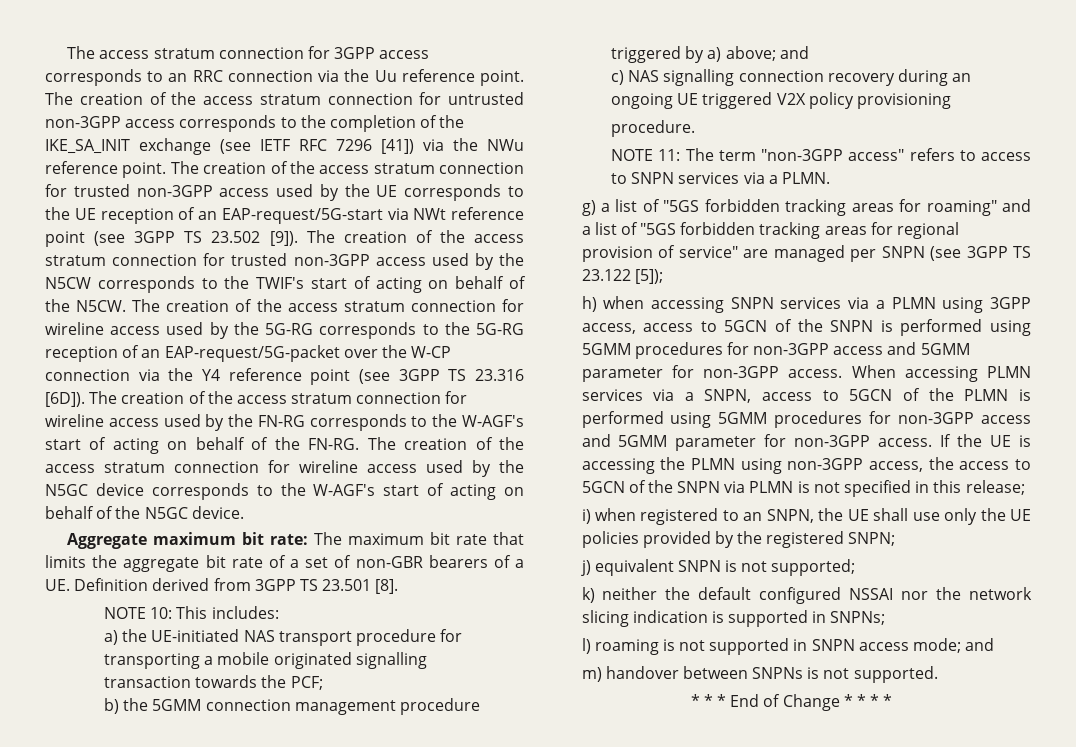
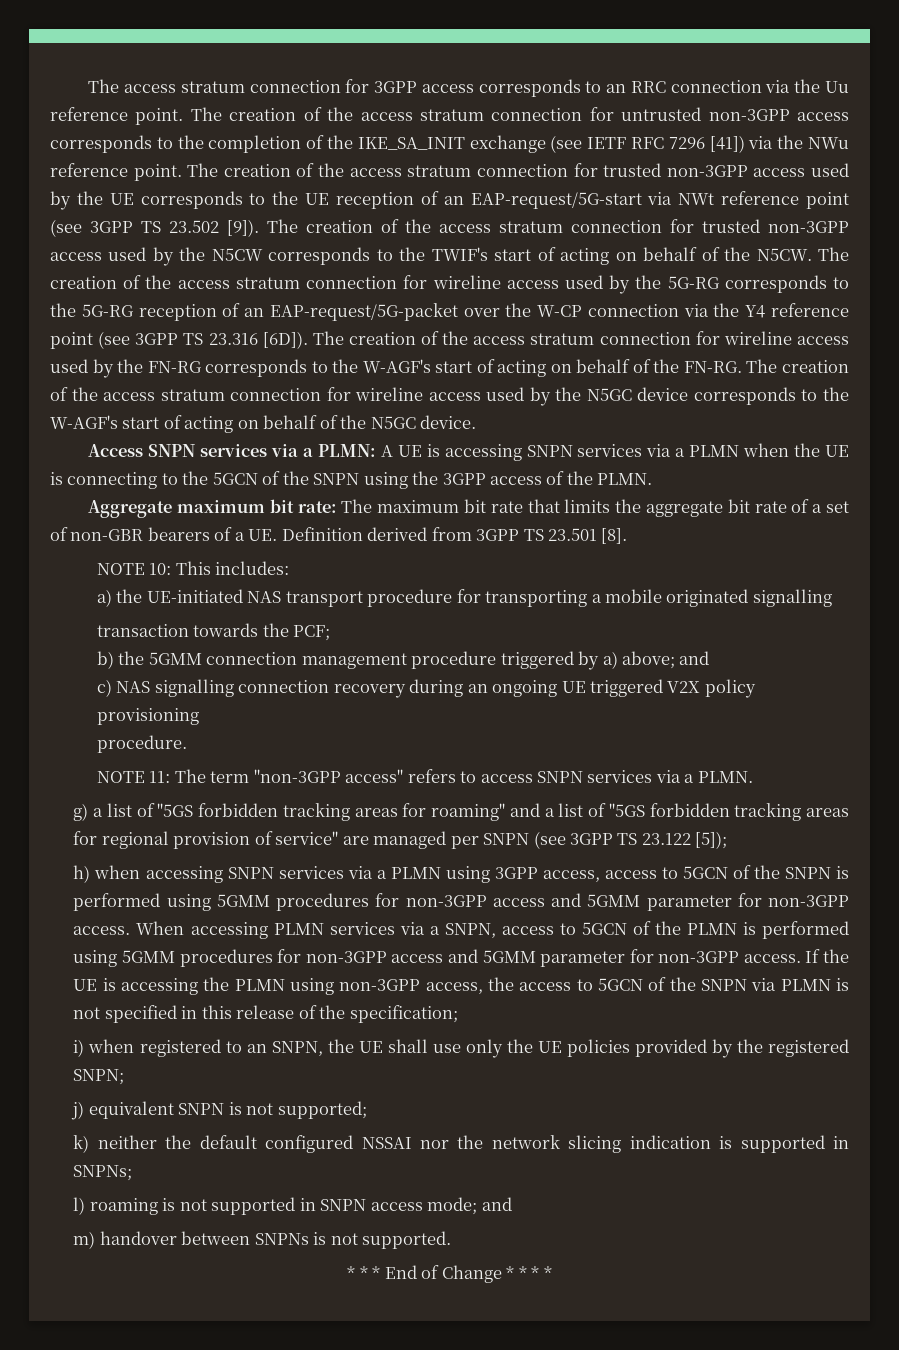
+ Access SNPN services via a PLMN: A UE is accessing SNPN services via a PLMN when the UE is connecting to the 5GCN of the SNPN using the 3GPP access of the PLMN.
- NOTE 11: The term "non-3GPP access" refers to access to SNPN services via a PLMN.
+ NOTE 11: The term "non-3GPP access" refers to access SNPN services via a PLMN.
- If the UE is accessing the PLMN using non-3GPP access, the access to 5GCN of the SNPN via PLMN is not specified in this release;
+ If the UE is accessing the PLMN using non-3GPP access, the access to 5GCN of the SNPN via PLMN is not specified in this release of the specification;

